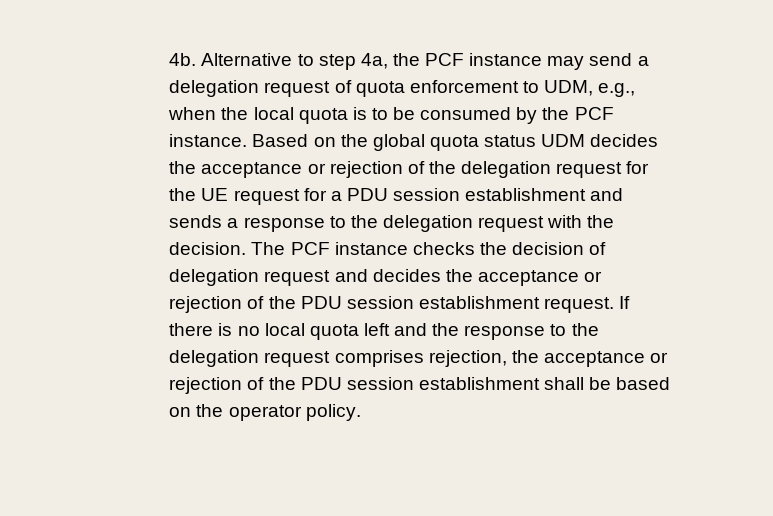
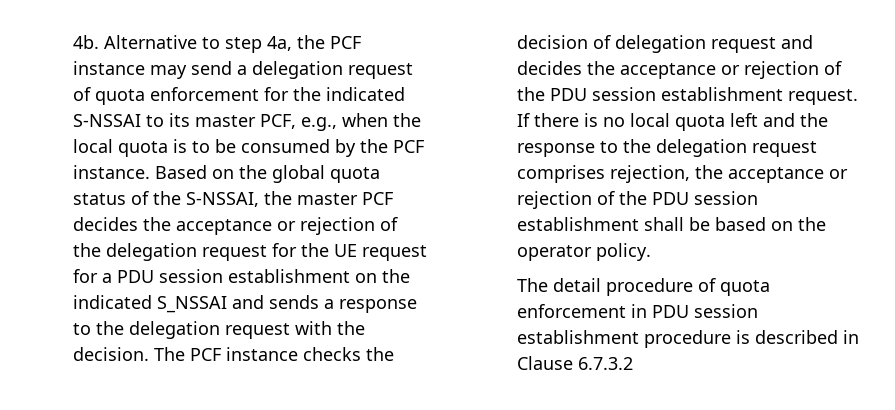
- Alternative to step 4a, the PCF instance may send a delegation request of quota enforcement to UDM, e.g., when the local quota is to be consumed by the PCF instance.
+ Alternative to step 4a, the PCF instance may send a delegation request of quota enforcement for the indicated S-NSSAI to its master PCF, e.g., when the local quota is to be consumed by the PCF instance.
- Based on the global quota status UDM decides the acceptance or rejection of the delegation request for the UE request for a PDU session establishment and sends a response to the delegation request with the decision.
+ Based on the global quota status of the S-NSSAI, the master PCF decides the acceptance or rejection of the delegation request for the UE request for a PDU session establishment on the indicated S_NSSAI and sends a response to the delegation request with the decision.
+ The detail procedure of quota enforcement in PDU session establishment procedure is described in Clause 6.7.3.2

